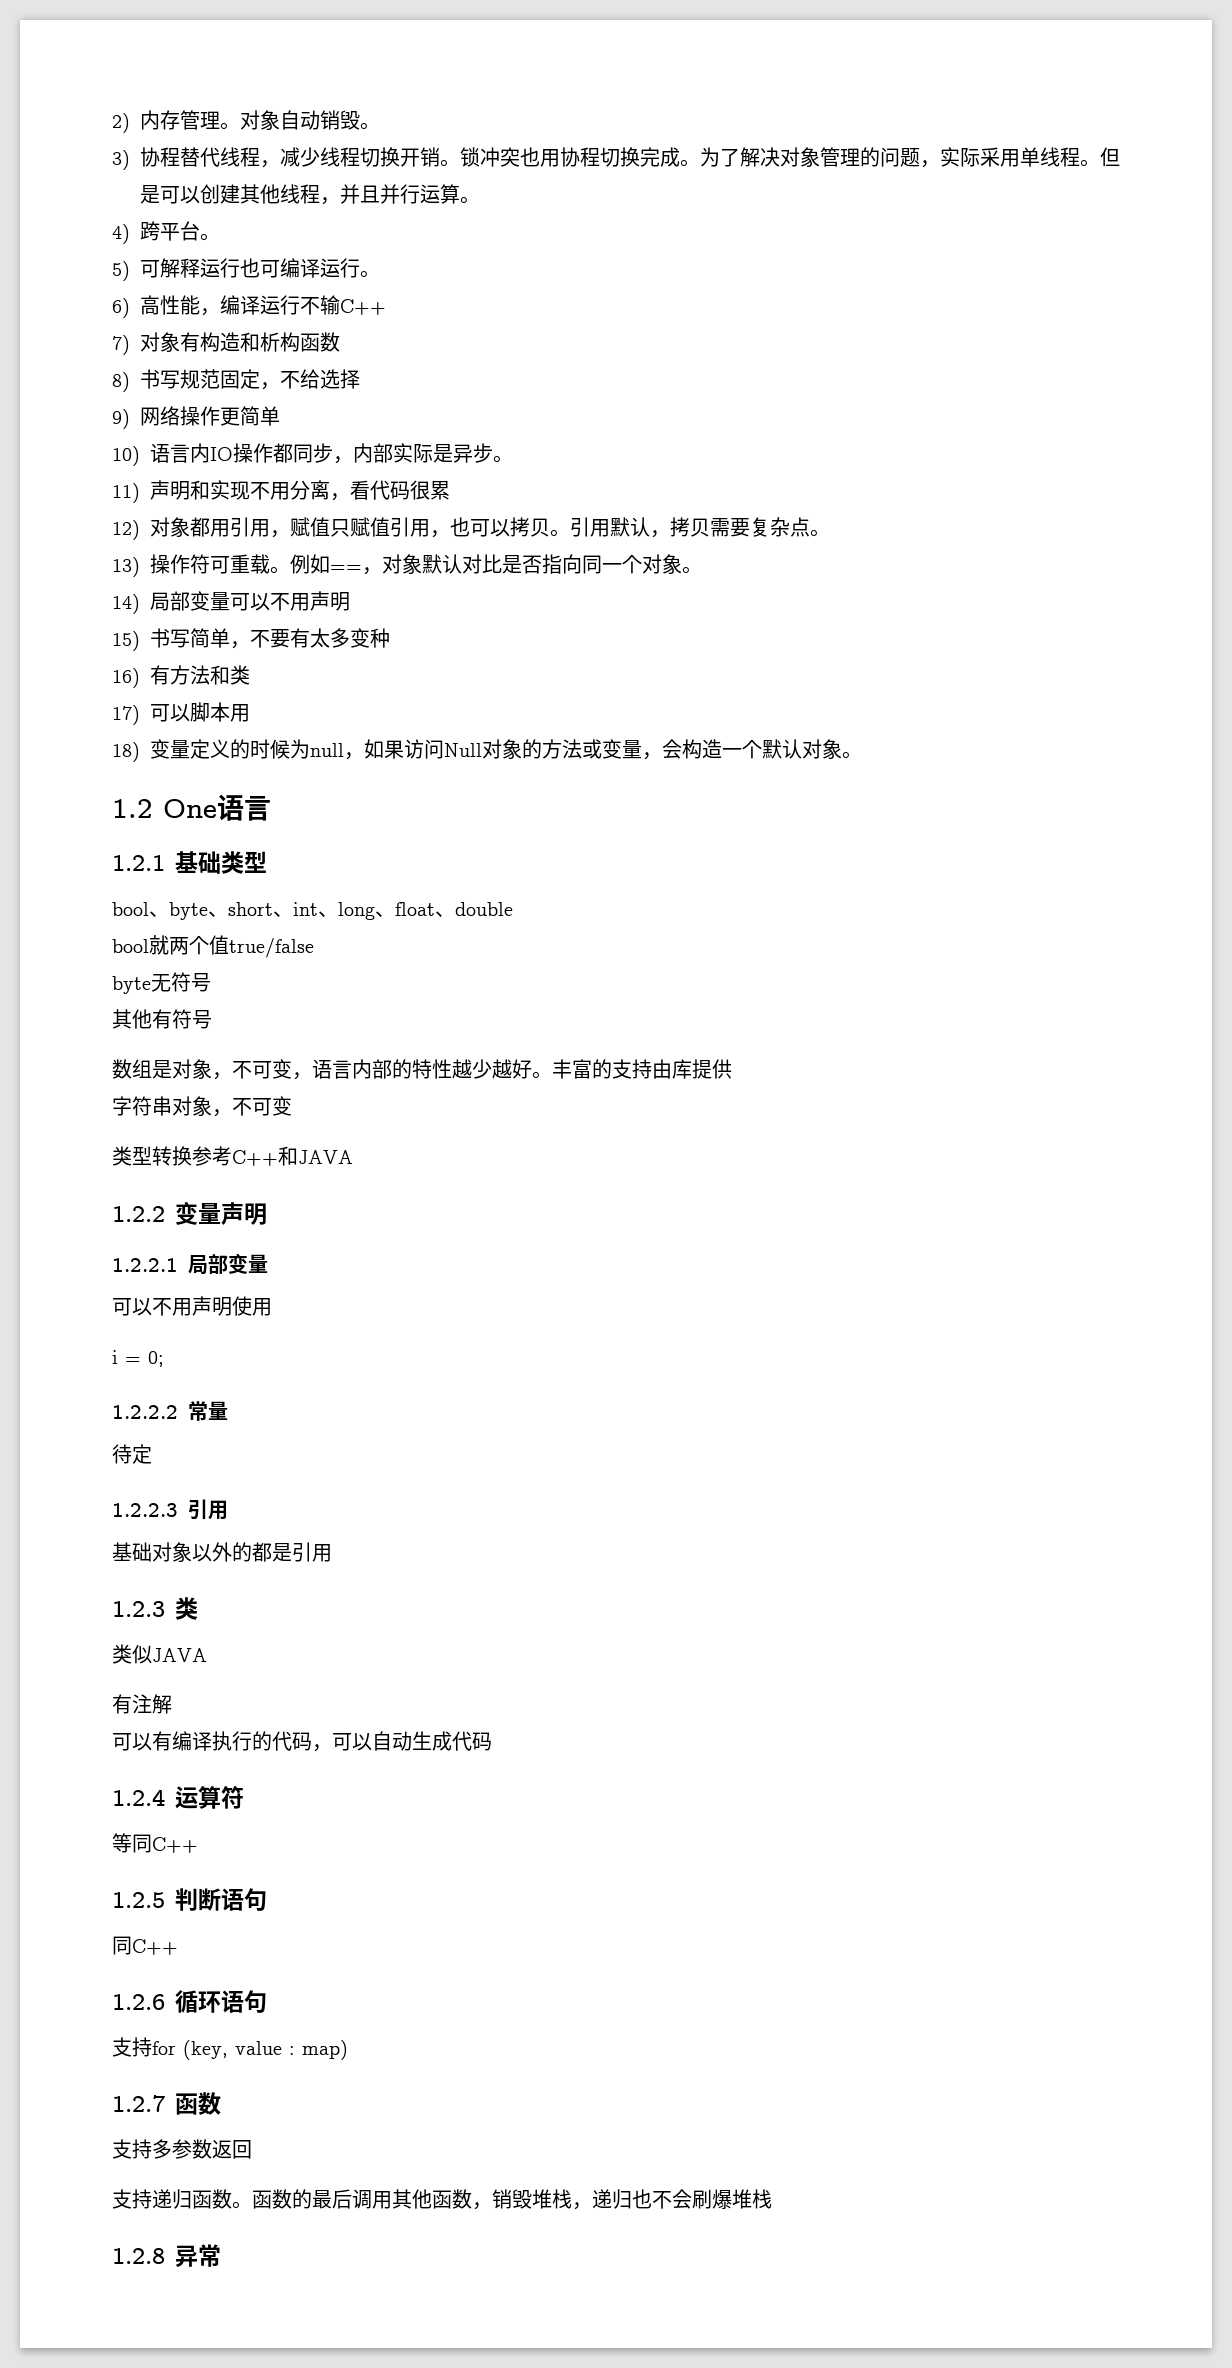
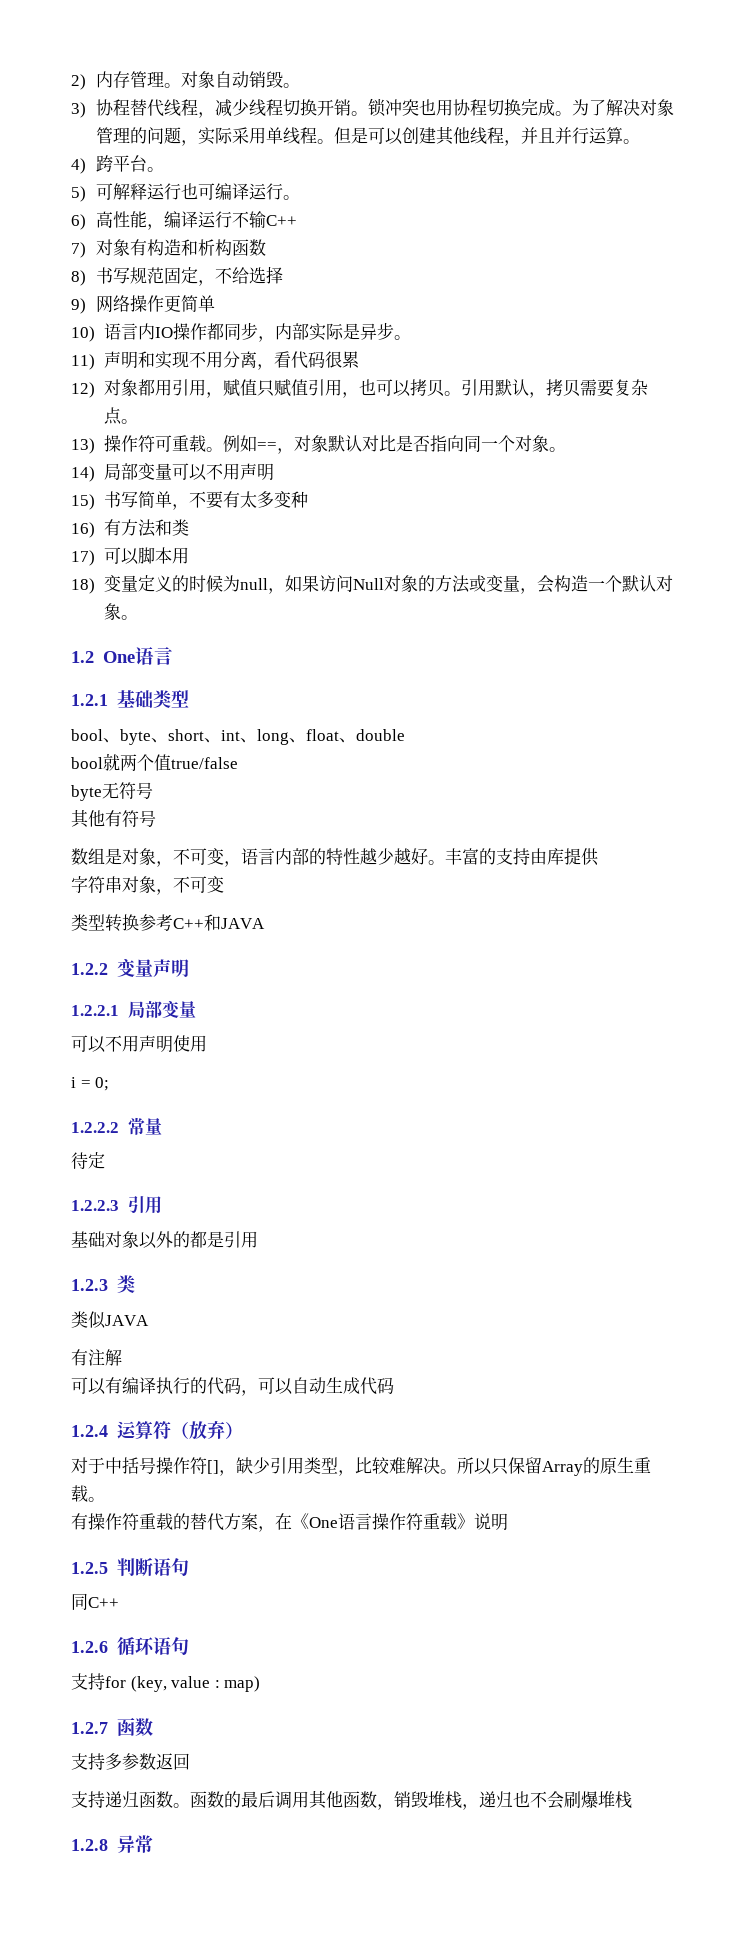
- 1.2.4运算符
- 等同C++
+ 1.2.4运算符（放弃）
+ 对于中括号操作符[]，缺少引用类型，比较难解决。所以只保留Array的原生重载。
+ 有操作符重载的替代方案，在《One语言操作符重载》说明

